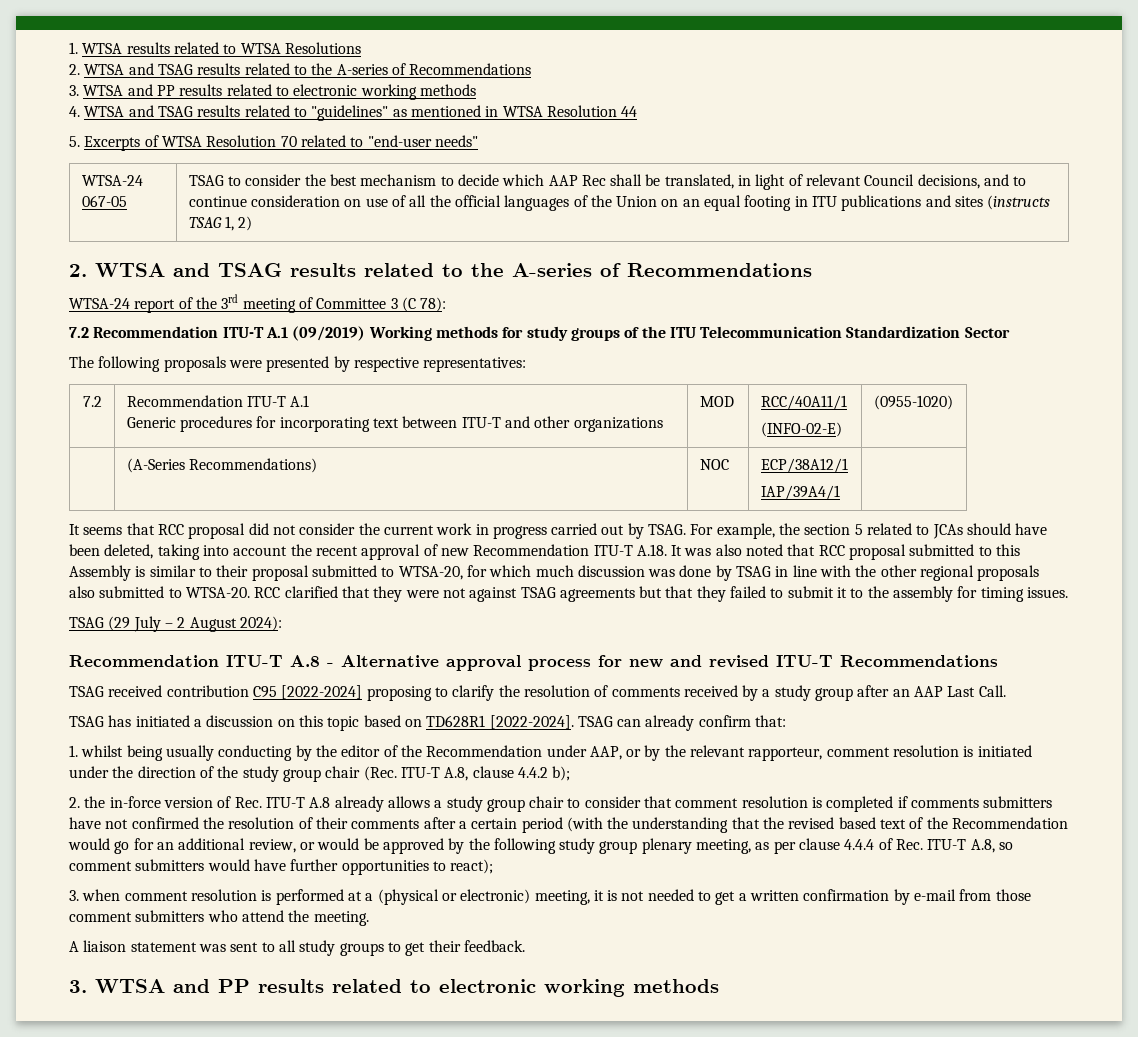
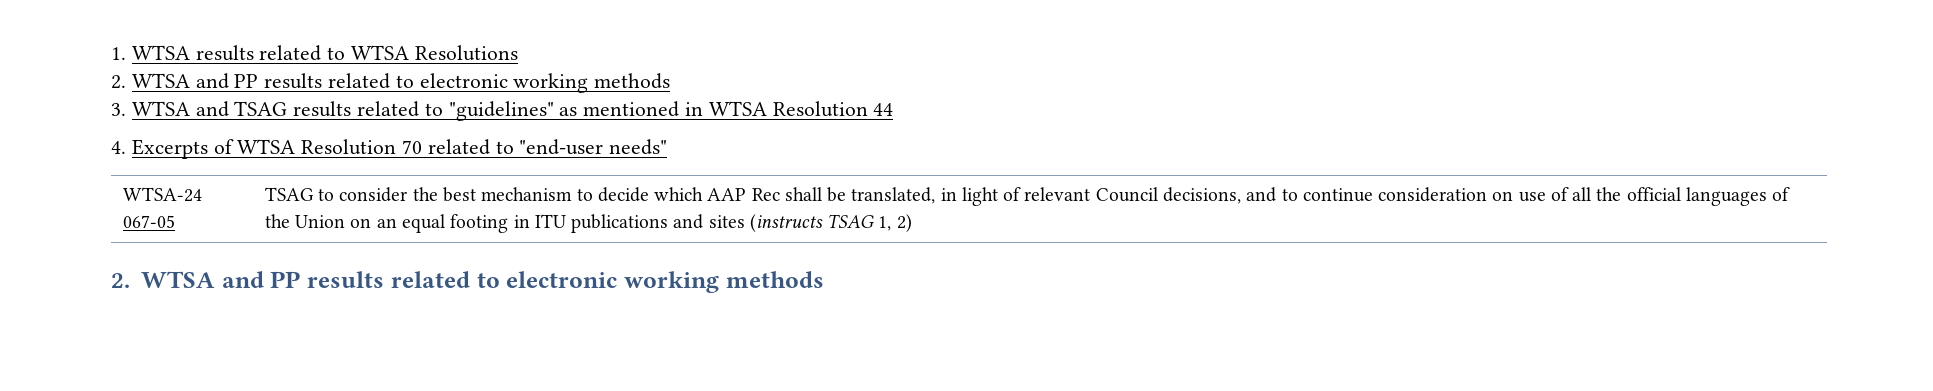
  1. WTSA results related to WTSA Resolutions
- 2. WTSA and TSAG results related to the A-series of Recommendations
- 3. WTSA and PP results related to electronic working methods
+ 2. WTSA and PP results related to electronic working methods
- 4. WTSA and TSAG results related to "guidelines" as mentioned in WTSA Resolution 44
+ 3. WTSA and TSAG results related to "guidelines" as mentioned in WTSA Resolution 44
- 5. Excerpts of WTSA Resolution 70 related to "end-user needs"
+ 4. Excerpts of WTSA Resolution 70 related to "end-user needs"
  TSAG to consider the best mechanism to decide which AAP Rec shall be translated, in light of relevant Council decisions, and to continue consideration on use of all the official languages of the Union on an equal footing in ITU publications and sites (instructs TSAG 1, 2)
- 2. WTSA and TSAG results related to the A-series of Recommendations
- WTSA-24 report of the 3rd meeting of Committee 3 (C 78):
- 7.2 Recommendation ITU-T A.1 (09/2019) Working methods for study groups of the ITU Telecommunication Standardization Sector
- The following proposals were presented by respective representatives:
- 7.2 | Recommendation ITU-T A.1
- Generic procedures for incorporating text between ITU-T and other organizations | MOD | RCC/40A11/1
- (INFO-02-E) | (0955-1020)
- | (A-Series Recommendations) | NOC | ECP/38A12/1
- IAP/39A4/1 |
- It seems that RCC proposal did not consider the current work in progress carried out by TSAG. For example, the section 5 related to JCAs should have been deleted, taking into account the recent approval of new Recommendation ITU-T A.18. It was also noted that RCC proposal submitted to this Assembly is similar to their proposal submitted to WTSA-20, for which much discussion was done by TSAG in line with the other regional proposals also submitted to WTSA-20. RCC clarified that they were not against TSAG agreements but that they failed to submit it to the assembly for timing issues.
- TSAG (29 July – 2 August 2024):
- Recommendation ITU-T A.8 - Alternative approval process for new and revised ITU-T Recommendations
- TSAG received contribution C95 [2022-2024] proposing to clarify the resolution of comments received by a study group after an AAP Last Call.
- TSAG has initiated a discussion on this topic based on TD628R1 [2022-2024]. TSAG can already confirm that:
- 1. whilst being usually conducting by the editor of the Recommendation under AAP, or by the relevant rapporteur, comment resolution is initiated under the direction of the study group chair (Rec. ITU-T A.8, clause 4.4.2 b);
- 2. the in-force version of Rec. ITU-T A.8 already allows a study group chair to consider that comment resolution is completed if comments submitters have not confirmed the resolution of their comments after a certain period (with the understanding that the revised based text of the Recommendation would go for an additional review, or would be approved by the following study group plenary meeting, as per clause 4.4.4 of Rec. ITU-T A.8, so comment submitters would have further opportunities to react);
- 3. when comment resolution is performed at a (physical or electronic) meeting, it is not needed to get a written confirmation by e-mail from those comment submitters who attend the meeting.
- A liaison statement was sent to all study groups to get their feedback.
- 3. WTSA and PP results related to electronic working methods
+ 2. WTSA and PP results related to electronic working methods

